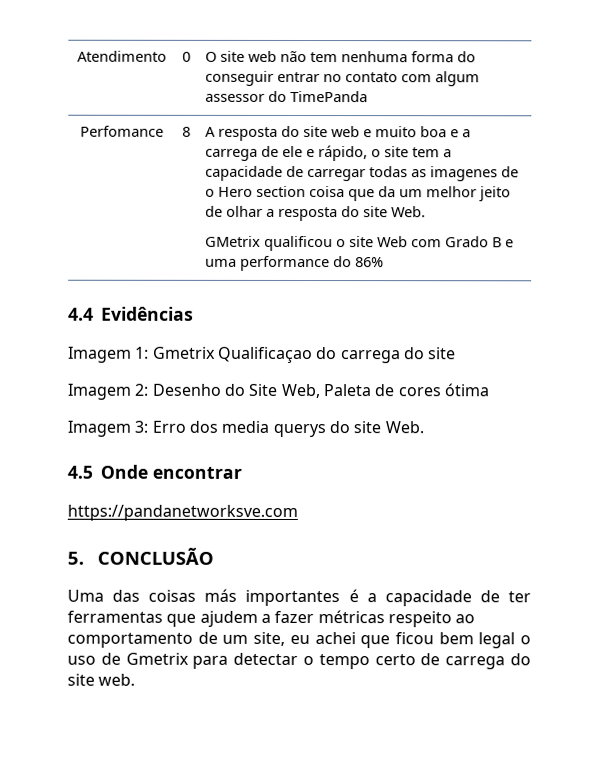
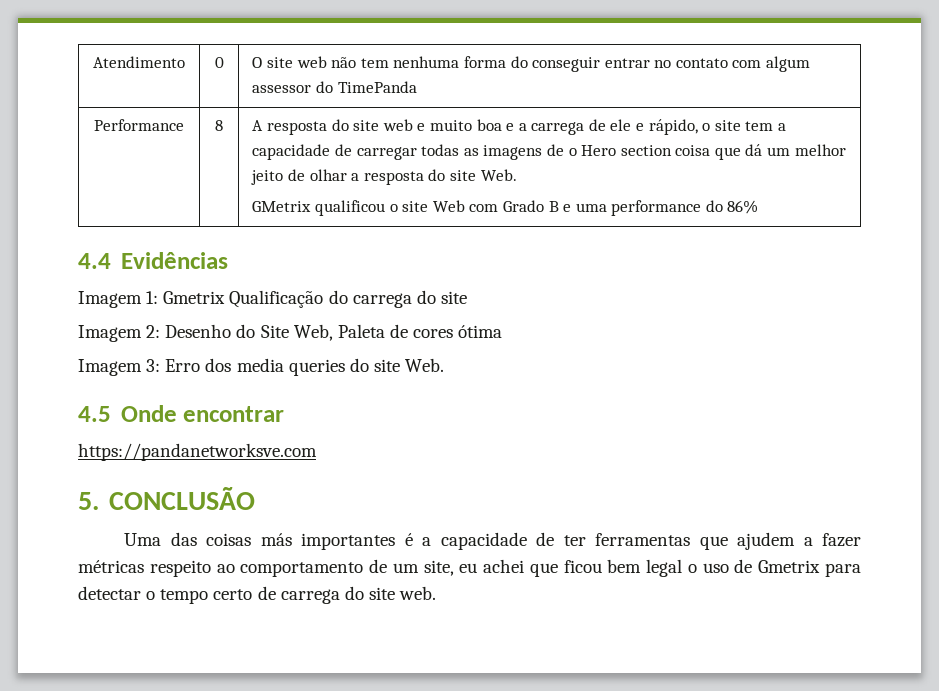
- Perfomance
+ Performance
- A resposta do site web e muito boa e a carrega de ele e rápido, o site tem a capacidade de carregar todas as imagenes de o Hero section coisa que da um melhor jeito de olhar a resposta do site Web.
+ A resposta do site web e muito boa e a carrega de ele e rápido, o site tem a capacidade de carregar todas as imagens de o Hero section coisa que dá um melhor jeito de olhar a resposta do site Web.
- Imagem 1: Gmetrix Qualificaçao do carrega do site
+ Imagem 1: Gmetrix Qualificação do carrega do site
- Imagem 3: Erro dos media querys do site Web.
+ Imagem 3: Erro dos media queries do site Web.

